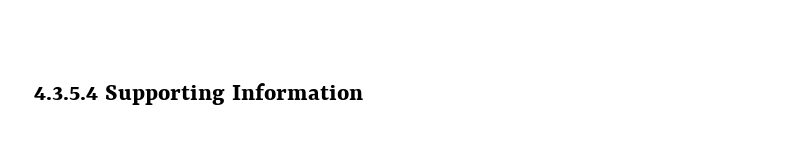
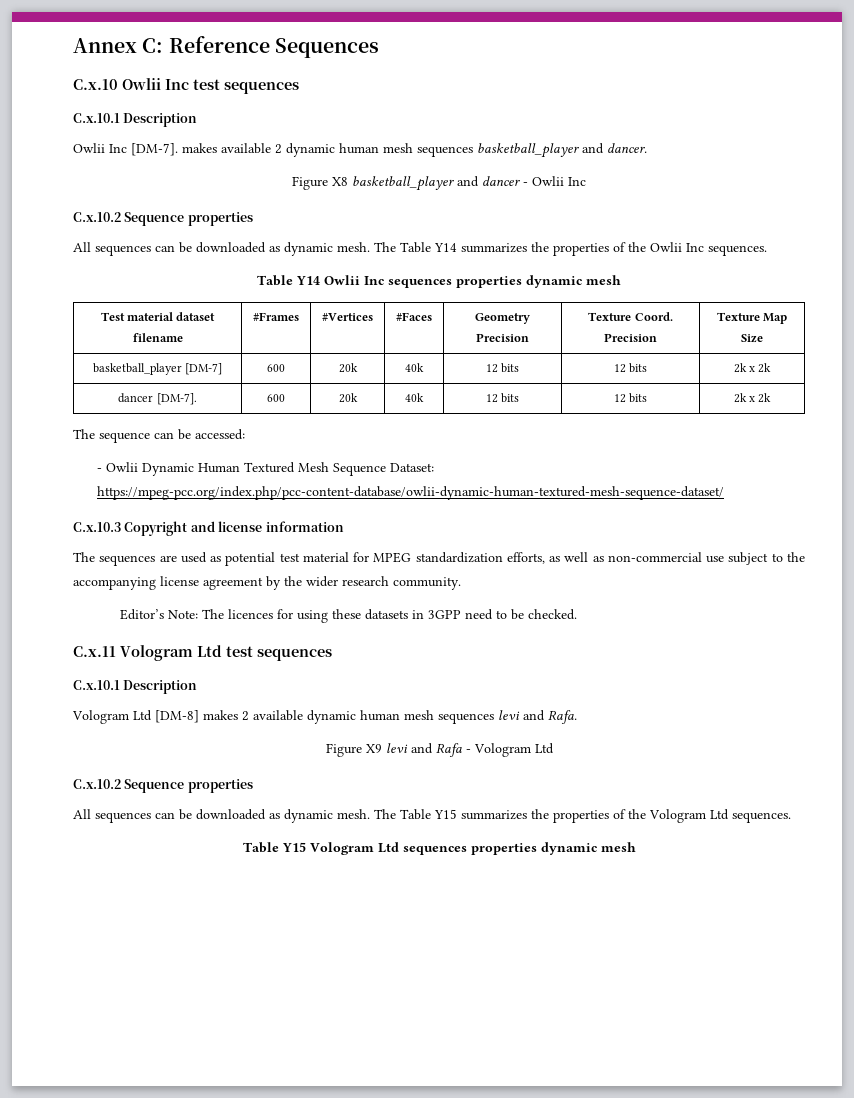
- 4.3.5.4 Supporting Information
+ Annex C: Reference Sequences
+ C.x.10 Owlii Inc test sequences
+ C.x.10.1 Description
+ Owlii Inc [DM-7]. makes available 2 dynamic human mesh sequences basketball_player and dancer.
+ Figure X8 basketball_player and dancer - Owlii Inc
+ C.x.10.2 Sequence properties
+ All sequences can be downloaded as dynamic mesh. The Table Y14 summarizes the properties of the Owlii Inc sequences.
+ Table Y14 Owlii Inc sequences properties dynamic mesh
+ Test material dataset filename | #Frames | #Vertices | #Faces | Geometry Precision | Texture Coord. Precision | Texture Map Size
+ basketball_player [DM-7] | 600 | 20k | 40k | 12 bits | 12 bits | 2k x 2k
+ dancer [DM-7]. | 600 | 20k | 40k | 12 bits | 12 bits | 2k x 2k
+ The sequence can be accessed:
+ - Owlii Dynamic Human Textured Mesh Sequence Dataset: https://mpeg-pcc.org/index.php/pcc-content-database/owlii-dynamic-human-textured-mesh-sequence-dataset/
+ C.x.10.3 Copyright and license information
+ The sequences are used as potential test material for MPEG standardization efforts, as well as non-commercial use subject to the accompanying license agreement by the wider research community.
+ Editor’s Note: The licences for using these datasets in 3GPP need to be checked.
+ C.x.11 Vologram Ltd test sequences
+ C.x.10.1 Description
+ Vologram Ltd [DM-8] makes 2 available dynamic human mesh sequences levi and Rafa.
+ Figure X9 levi and Rafa - Vologram Ltd
+ C.x.10.2 Sequence properties
+ All sequences can be downloaded as dynamic mesh. The Table Y15 summarizes the properties of the Vologram Ltd sequences.
+ Table Y15 Vologram Ltd sequences properties dynamic mesh

